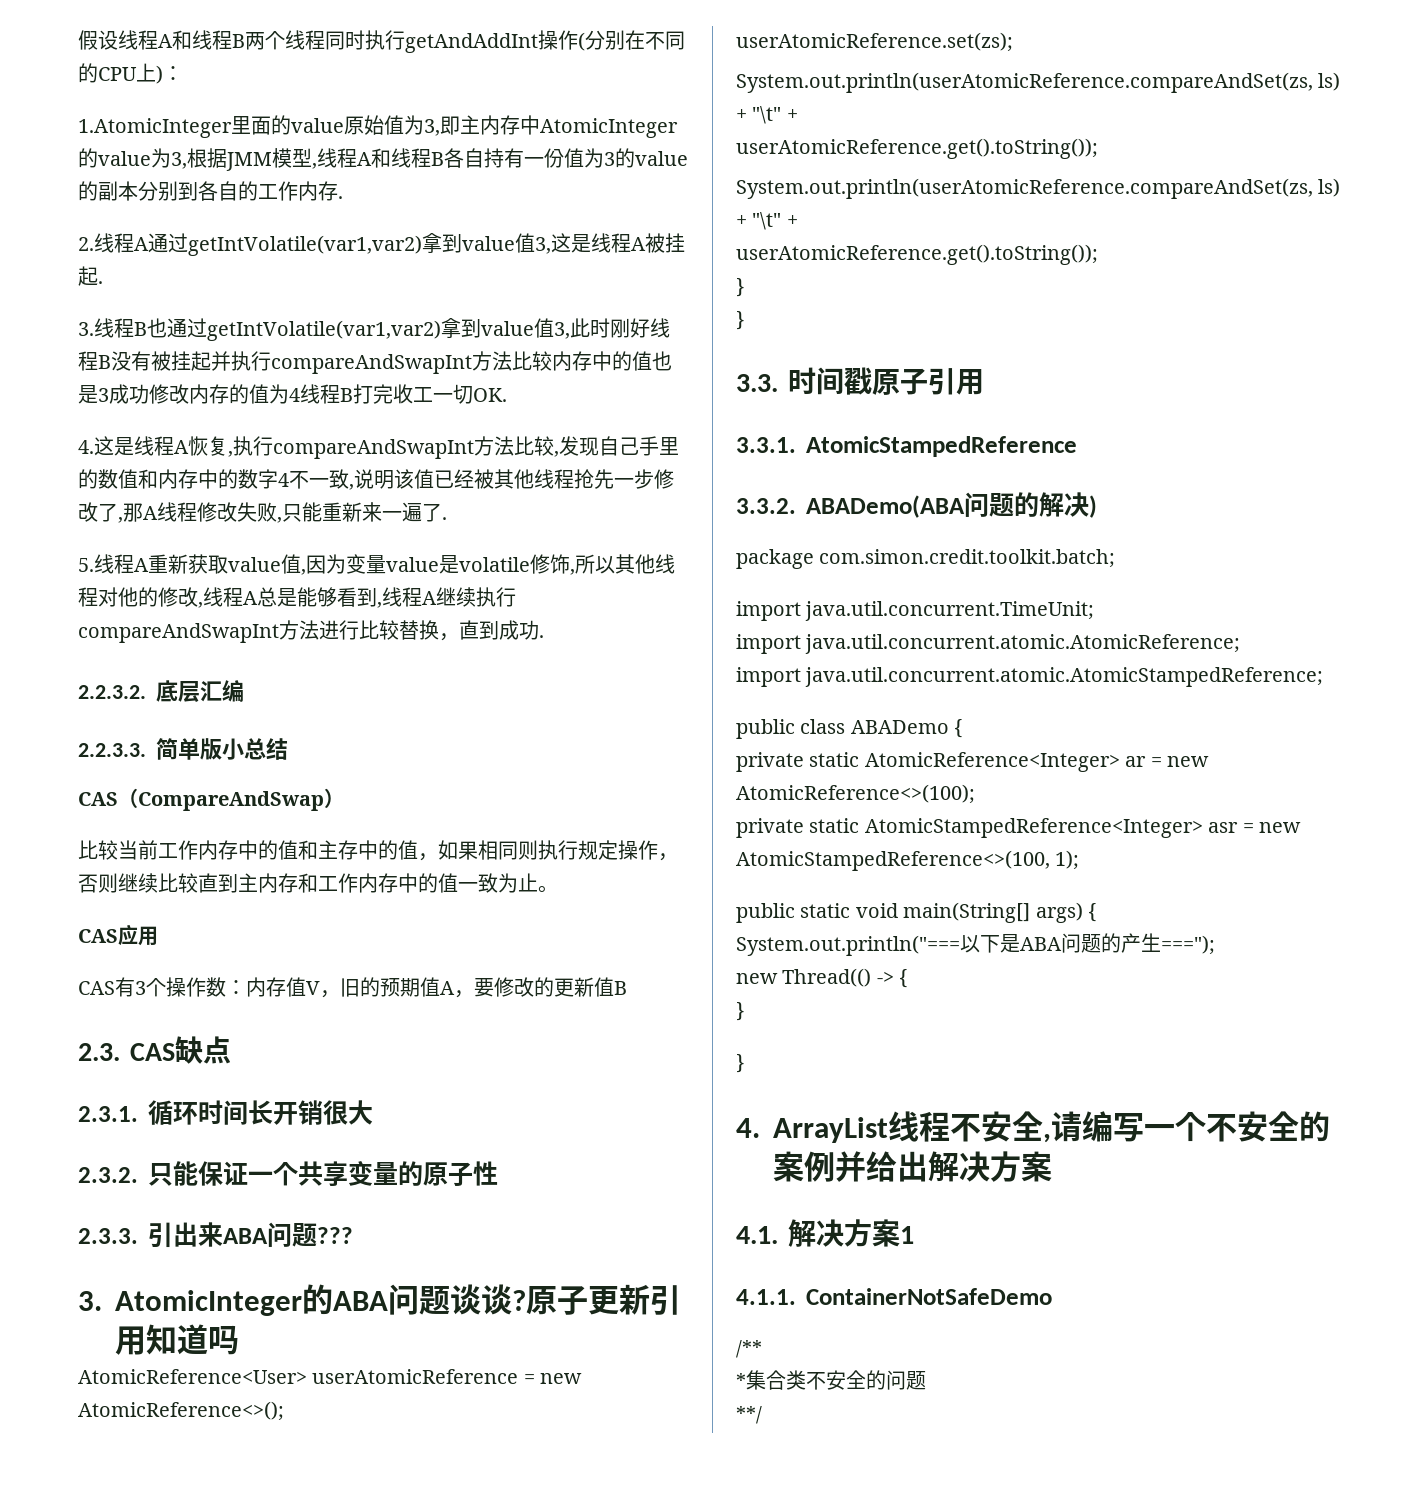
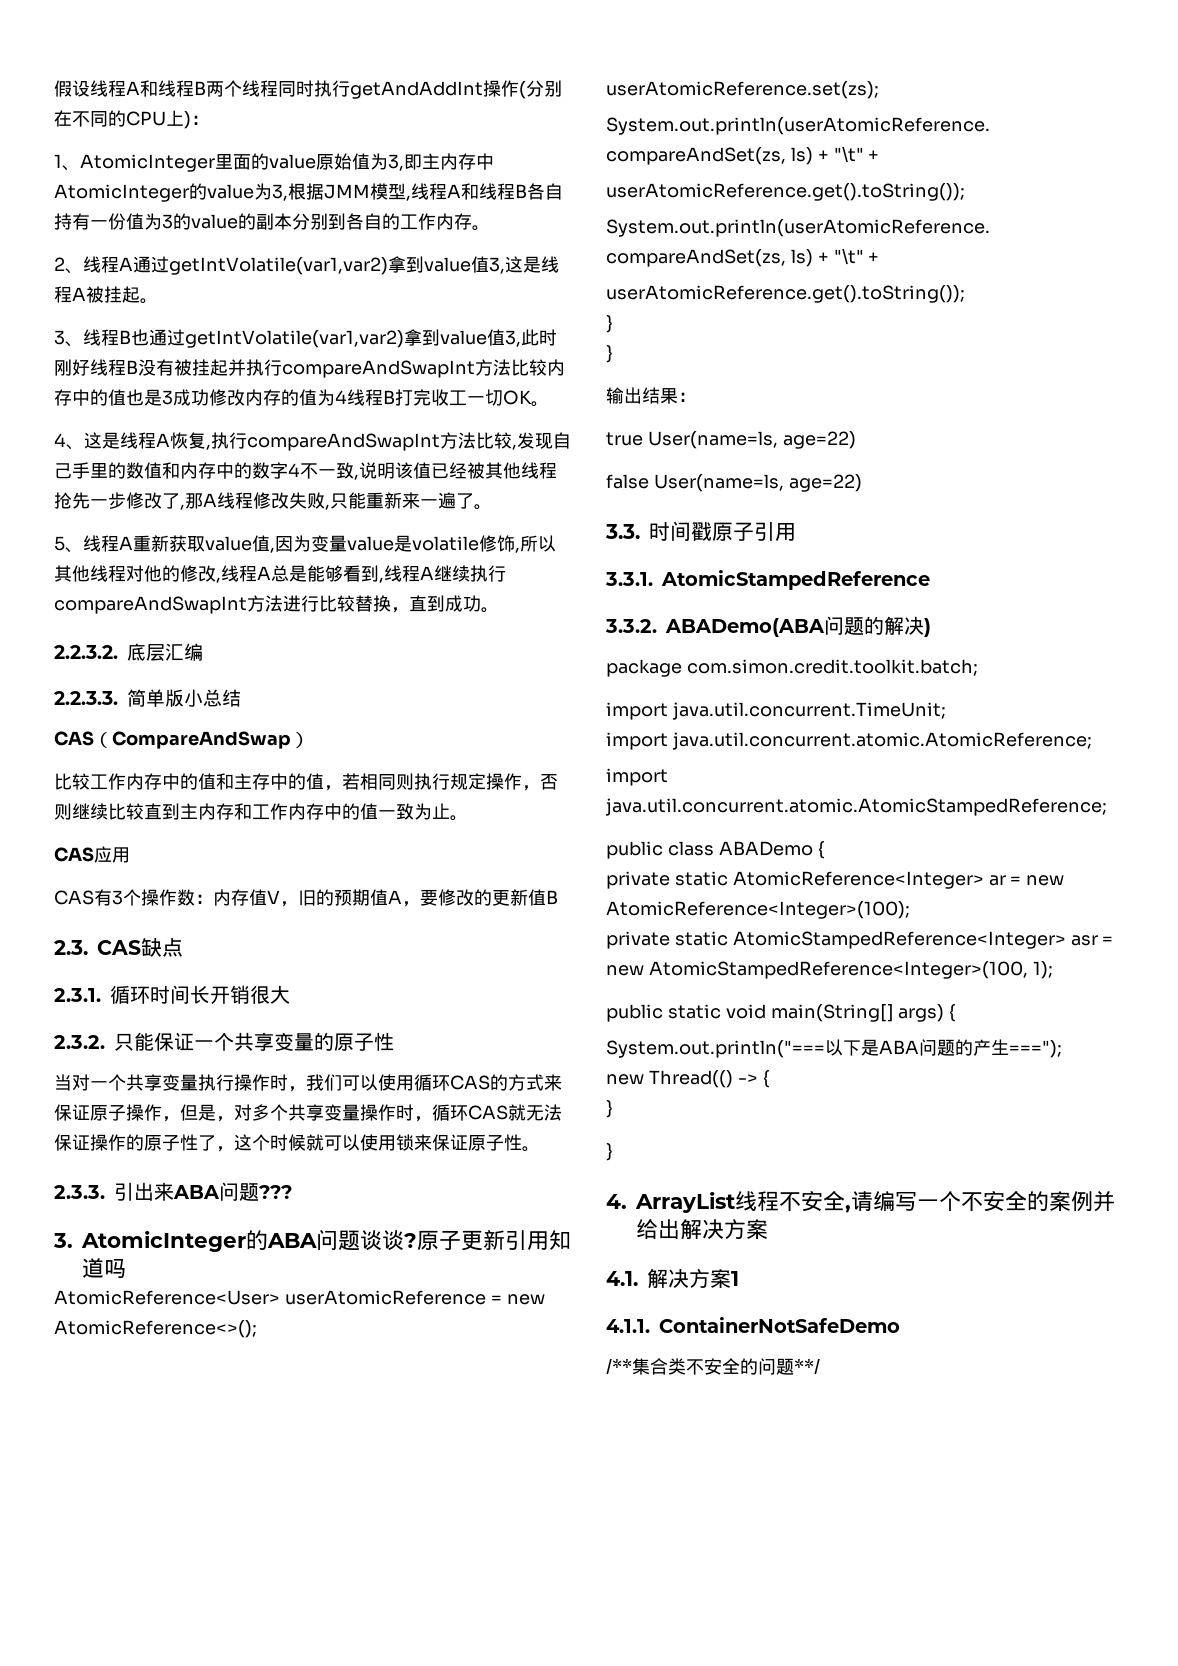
- 1.AtomicInteger里面的value原始值为3,即主内存中AtomicInteger的value为3,根据JMM模型,线程A和线程B各自持有一份值为3的value的副本分别到各自的工作内存.
- 2.线程A通过getIntVolatile(var1,var2)拿到value值3,这是线程A被挂起.
- 3.线程B也通过getIntVolatile(var1,var2)拿到value值3,此时刚好线程B没有被挂起并执行compareAndSwapInt方法比较内存中的值也是3成功修改内存的值为4线程B打完收工一切OK.
- 4.这是线程A恢复,执行compareAndSwapInt方法比较,发现自己手里的数值和内存中的数字4不一致,说明该值已经被其他线程抢先一步修改了,那A线程修改失败,只能重新来一遍了.
- 5.线程A重新获取value值,因为变量value是volatile修饰,所以其他线程对他的修改,线程A总是能够看到,线程A继续执行compareAndSwapInt方法进行比较替换，直到成功.
+ 1、AtomicInteger里面的value原始值为3,即主内存中AtomicInteger的value为3,根据JMM模型,线程A和线程B各自持有一份值为3的value的副本分别到各自的工作内存。
+ 2、线程A通过getIntVolatile(var1,var2)拿到value值3,这是线程A被挂起。
+ 3、线程B也通过getIntVolatile(var1,var2)拿到value值3,此时刚好线程B没有被挂起并执行compareAndSwapInt方法比较内存中的值也是3成功修改内存的值为4线程B打完收工一切OK。
+ 4、这是线程A恢复,执行compareAndSwapInt方法比较,发现自己手里的数值和内存中的数字4不一致,说明该值已经被其他线程抢先一步修改了,那A线程修改失败,只能重新来一遍了。
+ 5、线程A重新获取value值,因为变量value是volatile修饰,所以其他线程对他的修改,线程A总是能够看到,线程A继续执行compareAndSwapInt方法进行比较替换，直到成功。
- 比较当前工作内存中的值和主存中的值，如果相同则执行规定操作，否则继续比较直到主内存和工作内存中的值一致为止。
+ 比较工作内存中的值和主存中的值，若相同则执行规定操作，否则继续比较直到主内存和工作内存中的值一致为止。
+ 当对一个共享变量执行操作时，我们可以使用循环CAS的方式来保证原子操作，但是，对多个共享变量操作时，循环CAS就无法保证操作的原子性了，这个时候就可以使用锁来保证原子性。
+ 输出结果：
+ true User(name=ls, age=22)
+ false User(name=ls, age=22)
- private static AtomicReference<Integer> ar = new AtomicReference<>(100);
+ private static AtomicReference<Integer> ar = new AtomicReference<Integer>(100);
- private static AtomicStampedReference<Integer> asr = new AtomicStampedReference<>(100, 1);
+ private static AtomicStampedReference<Integer> asr = new AtomicStampedReference<Integer>(100, 1);
- /**
- *集合类不安全的问题
- **/
+ /**集合类不安全的问题**/

